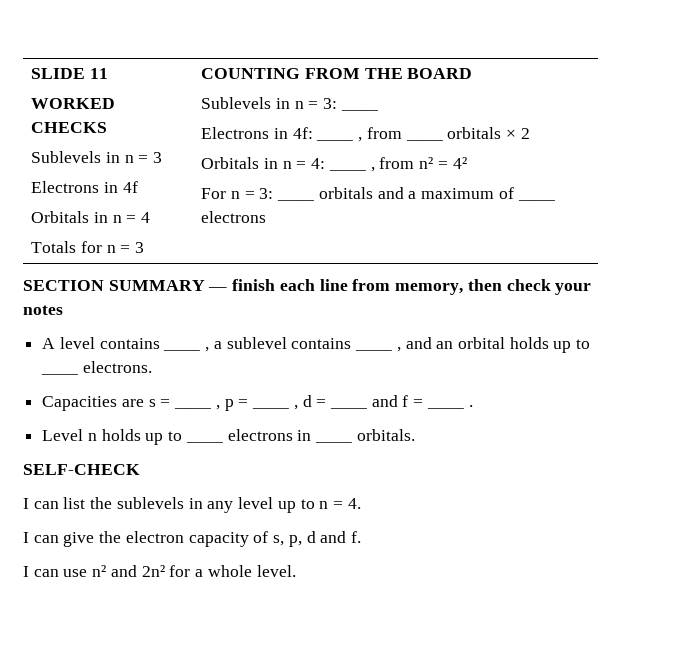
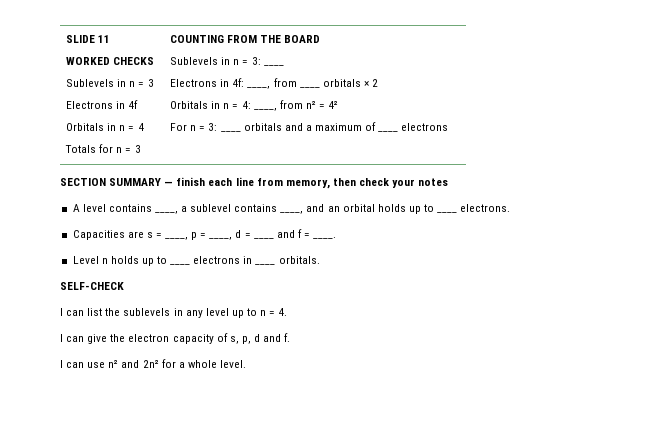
- Electrons in 4f: ____ , from ____ orbitals × 2
+ Electrons in 4f: ____, from ____ orbitals × 2
- Orbitals in n = 4: ____ , from n² = 4²
+ Orbitals in n = 4: ____, from n² = 4²
- A level contains ____ , a sublevel contains ____ , and an orbital holds up to ____ electrons.
+ A level contains ____, a sublevel contains ____, and an orbital holds up to ____ electrons.
- Capacities are s = ____ , p = ____ , d = ____ and f = ____ .
+ Capacities are s = ____, p = ____, d = ____ and f = ____.

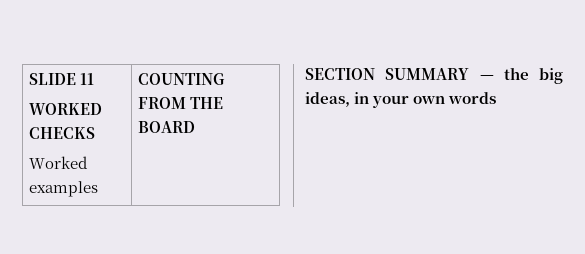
- Sublevels in n = 3
- Electrons in 4f
- Orbitals in n = 4
- Totals for n = 3 | COUNTING FROM THE BOARD
- Sublevels in n = 3: ____
- Electrons in 4f: ____, from ____ orbitals × 2
- Orbitals in n = 4: ____, from n² = 4²
- For n = 3: ____ orbitals and a maximum of ____ electrons
- SECTION SUMMARY — finish each line from memory, then check your notes
- A level contains ____, a sublevel contains ____, and an orbital holds up to ____ electrons.
- Capacities are s = ____, p = ____, d = ____ and f = ____.
- Level n holds up to ____ electrons in ____ orbitals.
- SELF-CHECK
- I can list the sublevels in any level up to n = 4.
- I can give the electron capacity of s, p, d and f.
- I can use n² and 2n² for a whole level.
+ Worked examples | COUNTING FROM THE BOARD
+ SECTION SUMMARY — the big ideas, in your own words

